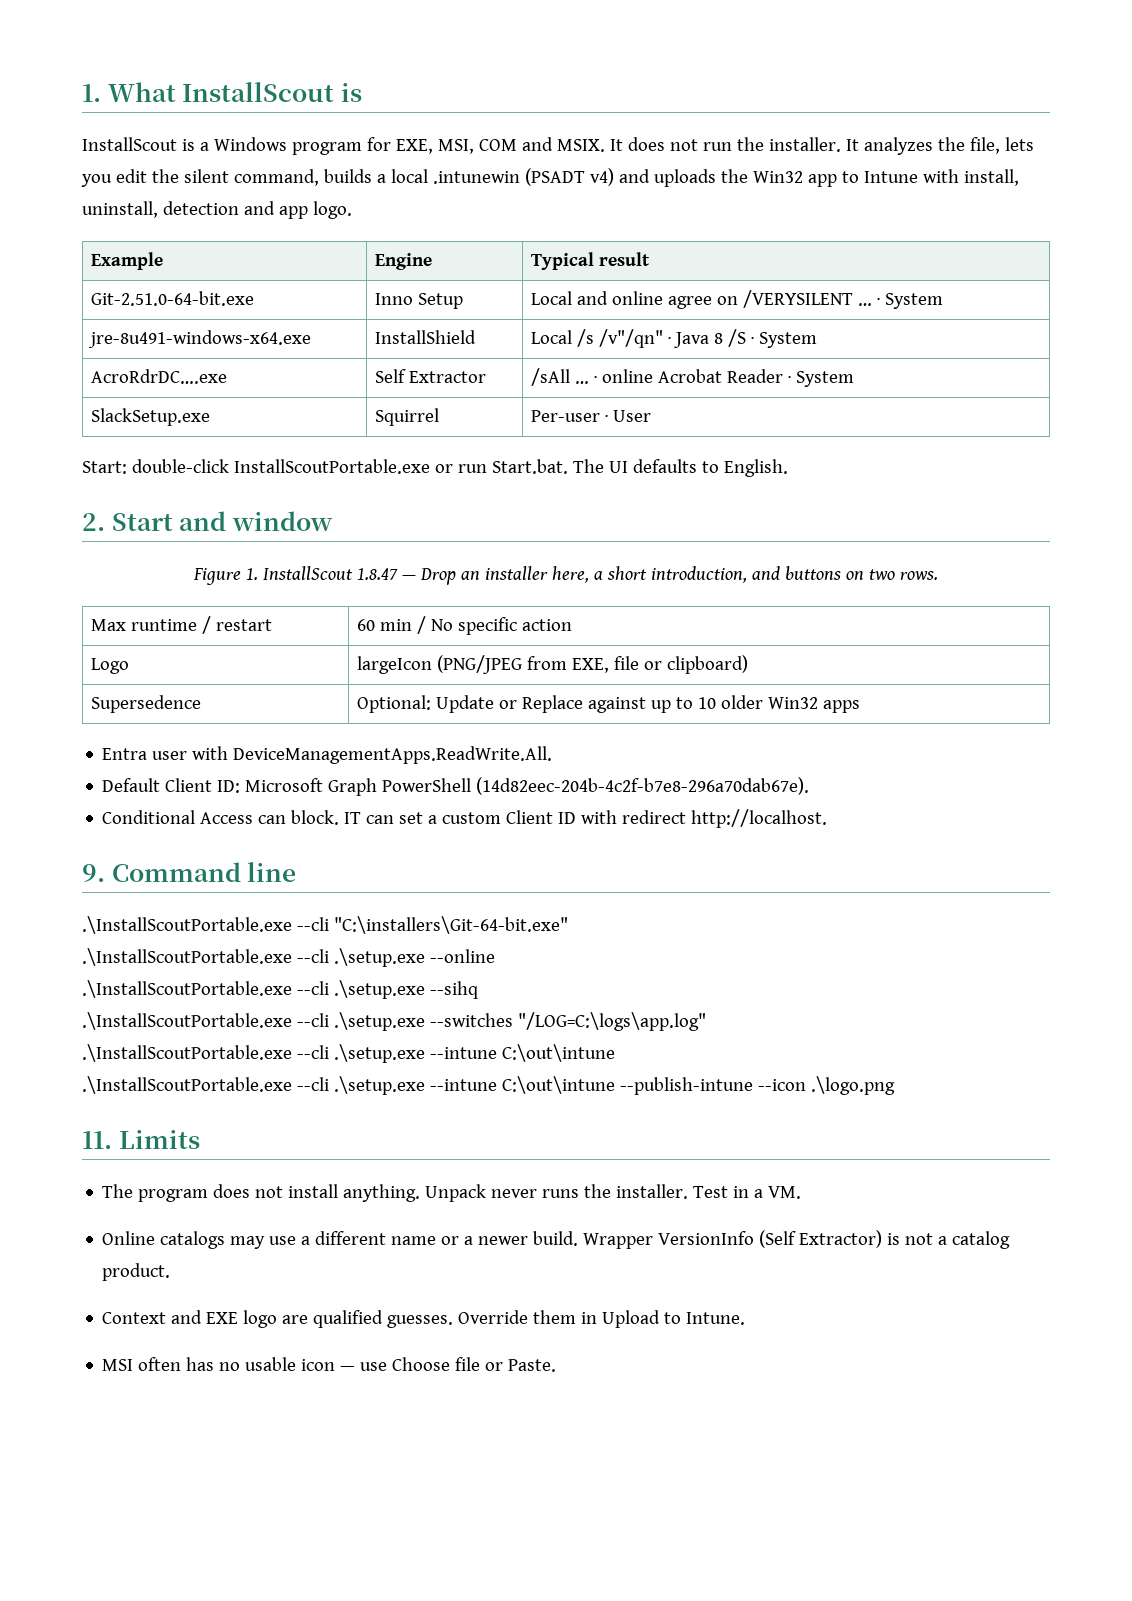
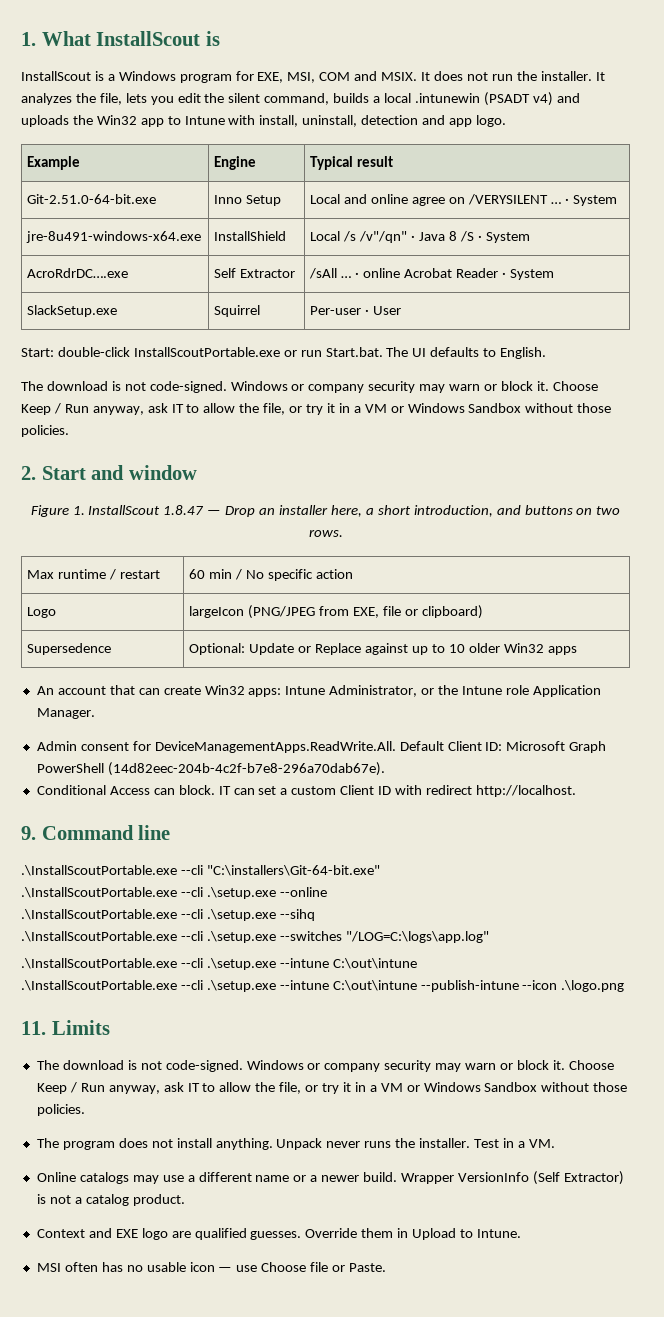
  Start: double-click InstallScoutPortable.exe or run Start.bat. The UI defaults to English.
+ The download is not code-signed. Windows or company security may warn or block it. Choose Keep / Run anyway, ask IT to allow the file, or try it in a VM or Windows Sandbox without those policies.
- Entra user with DeviceManagementApps.ReadWrite.All.
- Default Client ID: Microsoft Graph PowerShell (14d82eec-204b-4c2f-b7e8-296a70dab67e).
+ An account that can create Win32 apps: Intune Administrator, or the Intune role Application Manager.
+ Admin consent for DeviceManagementApps.ReadWrite.All. Default Client ID: Microsoft Graph PowerShell (14d82eec-204b-4c2f-b7e8-296a70dab67e).
  11. Limits
+ The download is not code-signed. Windows or company security may warn or block it. Choose Keep / Run anyway, ask IT to allow the file, or try it in a VM or Windows Sandbox without those policies.

